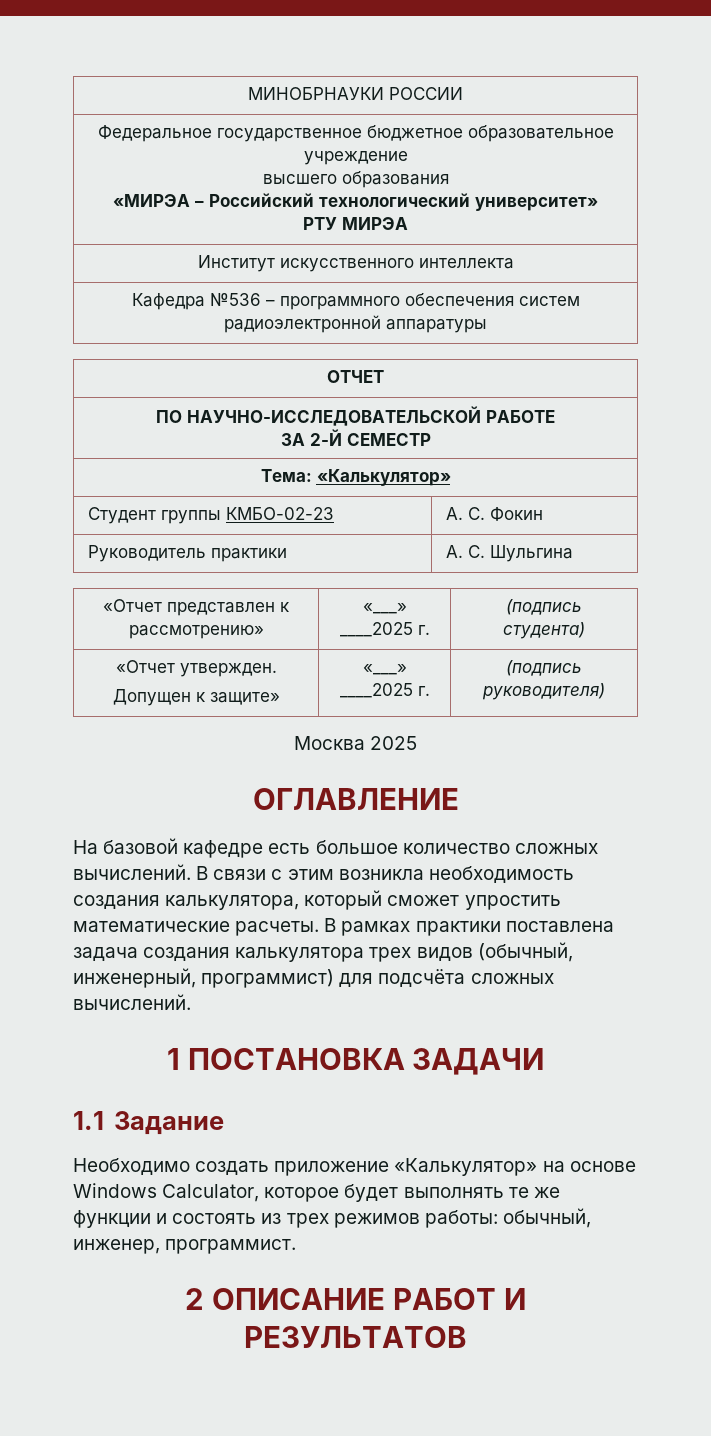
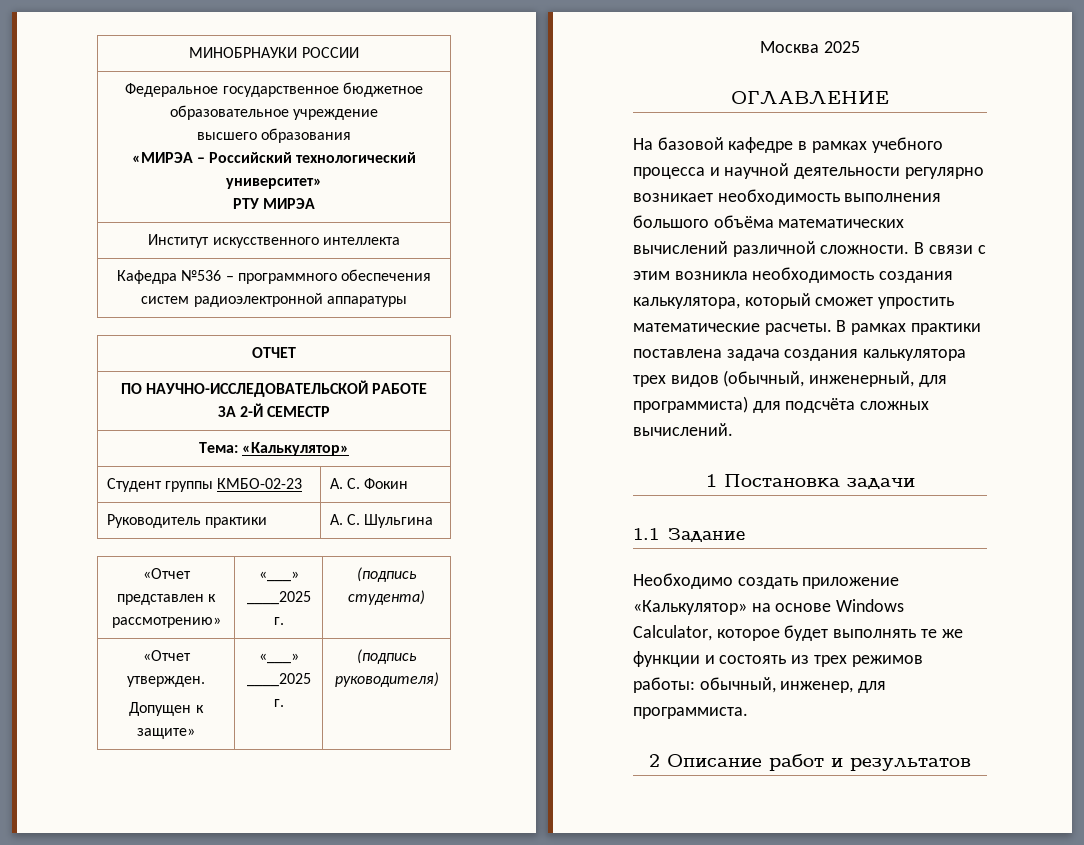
- На базовой кафедре есть большое количество сложных вычислений.
+ На базовой кафедре в рамках учебного процесса и научной деятельности регулярно возникает необходимость выполнения большого объёма математических вычислений различной сложности.
- В рамках практики поставлена задача создания калькулятора трех видов (обычный, инженерный, программист) для подсчёта сложных вычислений.
+ В рамках практики поставлена задача создания калькулятора трех видов (обычный, инженерный, для программиста) для подсчёта сложных вычислений.
- 1 ПОСТАНОВКА ЗАДАЧИ
+ 1 Постановка задачи
- Необходимо создать приложение «Калькулятор» на основе Windows Calculator, которое будет выполнять те же функции и состоять из трех режимов работы: обычный, инженер, программист.
+ Необходимо создать приложение «Калькулятор» на основе Windows Calculator, которое будет выполнять те же функции и состоять из трех режимов работы: обычный, инженер, для программиста.
- 2 ОПИСАНИЕ РАБОТ И РЕЗУЛЬТАТОВ
+ 2 Описание работ и результатов

